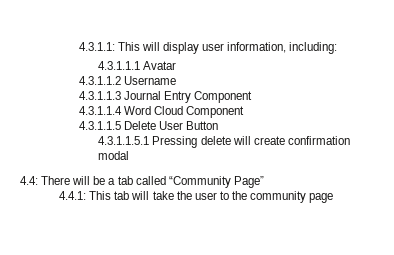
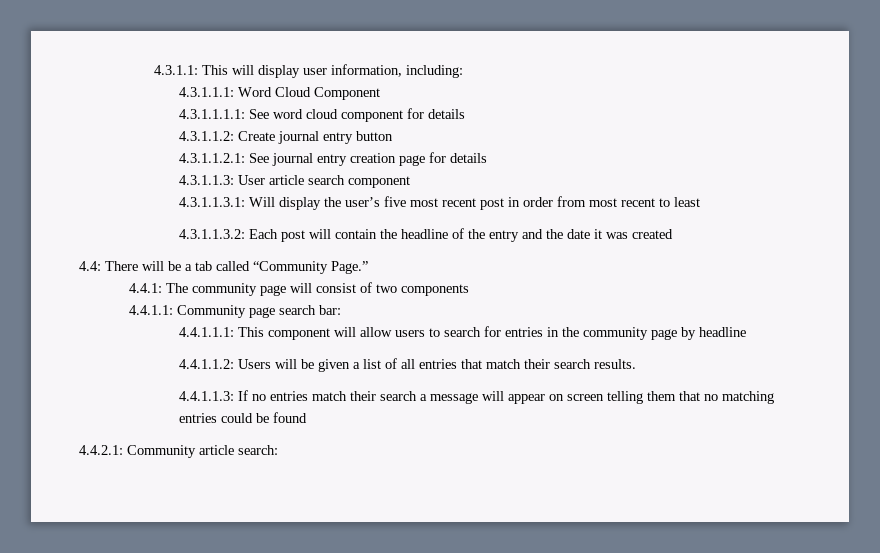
- 4.3.1.1.1 Avatar
- 4.3.1.1.2 Username
- 4.3.1.1.3 Journal Entry Component
- 4.3.1.1.4 Word Cloud Component
- 4.3.1.1.5 Delete User Button
- 4.3.1.1.5.1 Pressing delete will create confirmation modal
+ 4.3.1.1.1: Word Cloud Component
+ 4.3.1.1.1.1: See word cloud component for details
+ 4.3.1.1.2: Create journal entry button
+ 4.3.1.1.2.1: See journal entry creation page for details
+ 4.3.1.1.3: User article search component
+ 4.3.1.1.3.1: Will display the user’s five most recent post in order from most recent to least
+ 4.3.1.1.3.2: Each post will contain the headline of the entry and the date it was created
- 4.4: There will be a tab called “Community Page”
+ 4.4: There will be a tab called “Community Page.”
- 4.4.1: This tab will take the user to the community page
+ 4.4.1: The community page will consist of two components
+ 4.4.1.1: Community page search bar:
+ 4.4.1.1.1: This component will allow users to search for entries in the community page by headline
+ 4.4.1.1.2: Users will be given a list of all entries that match their search results.
+ 4.4.1.1.3: If no entries match their search a message will appear on screen telling them that no matching entries could be found
+ 4.4.2.1: Community article search:

